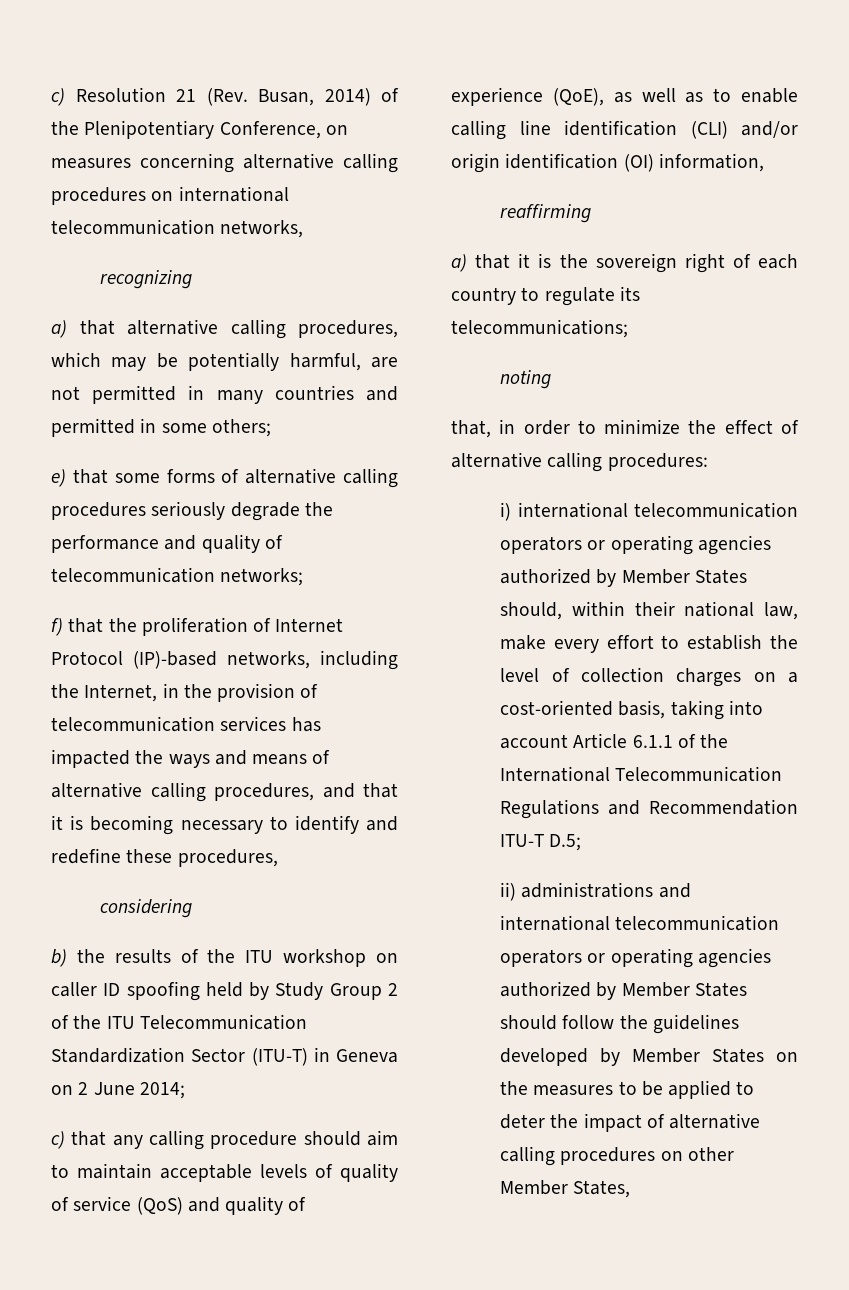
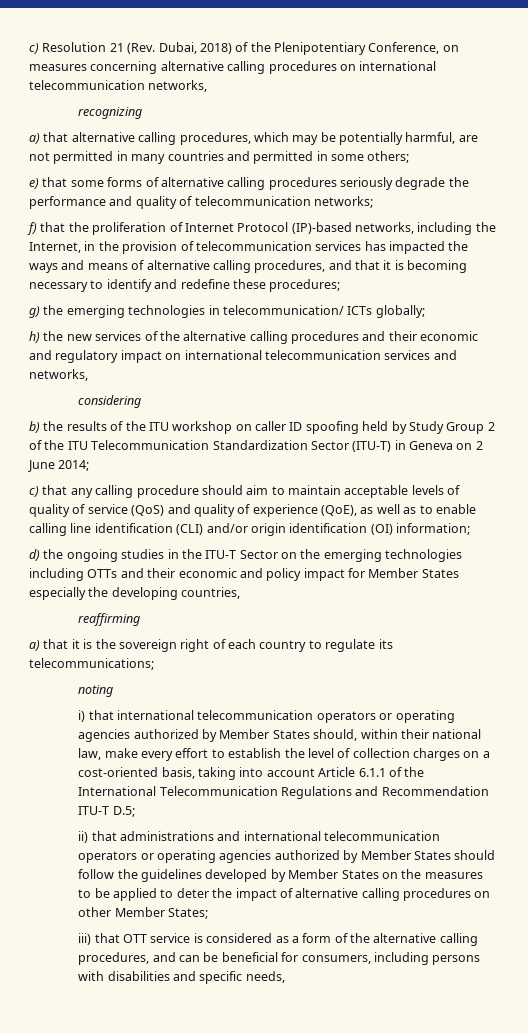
- c) Resolution 21 (Rev. Busan, 2014) of the Plenipotentiary Conference, on measures concerning alternative calling procedures on international telecommunication networks,
+ c) Resolution 21 (Rev. Dubai, 2018) of the Plenipotentiary Conference, on measures concerning alternative calling procedures on international telecommunication networks,
- f) that the proliferation of Internet Protocol (IP)-based networks, including the Internet, in the provision of telecommunication services has impacted the ways and means of alternative calling procedures, and that it is becoming necessary to identify and redefine these procedures,
+ f) that the proliferation of Internet Protocol (IP)-based networks, including the Internet, in the provision of telecommunication services has impacted the ways and means of alternative calling procedures, and that it is becoming necessary to identify and redefine these procedures;
+ g) the emerging technologies in telecommunication/ ICTs globally;
+ h) the new services of the alternative calling procedures and their economic and regulatory impact on international telecommunication services and networks,
- c) that any calling procedure should aim to maintain acceptable levels of quality of service (QoS) and quality of experience (QoE), as well as to enable calling line identification (CLI) and/or origin identification (OI) information,
+ c) that any calling procedure should aim to maintain acceptable levels of quality of service (QoS) and quality of experience (QoE), as well as to enable calling line identification (CLI) and/or origin identification (OI) information;
+ d) the ongoing studies in the ITU-T Sector on the emerging technologies including OTTs and their economic and policy impact for Member States especially the developing countries,
- that, in order to minimize the effect of alternative calling procedures:
- i) international telecommunication operators or operating agencies authorized by Member States should, within their national law, make every effort to establish the level of collection charges on a cost-oriented basis, taking into account Article 6.1.1 of the International Telecommunication Regulations and Recommendation ITU-T D.5;
+ i) that international telecommunication operators or operating agencies authorized by Member States should, within their national law, make every effort to establish the level of collection charges on a cost-oriented basis, taking into account Article 6.1.1 of the International Telecommunication Regulations and Recommendation ITU-T D.5;
- ii) administrations and international telecommunication operators or operating agencies authorized by Member States should follow the guidelines developed by Member States on the measures to be applied to deter the impact of alternative calling procedures on other Member States,
+ ii) that administrations and international telecommunication operators or operating agencies authorized by Member States should follow the guidelines developed by Member States on the measures to be applied to deter the impact of alternative calling procedures on other Member States;
+ iii) that OTT service is considered as a form of the alternative calling procedures, and can be beneficial for consumers, including persons with disabilities and specific needs,

